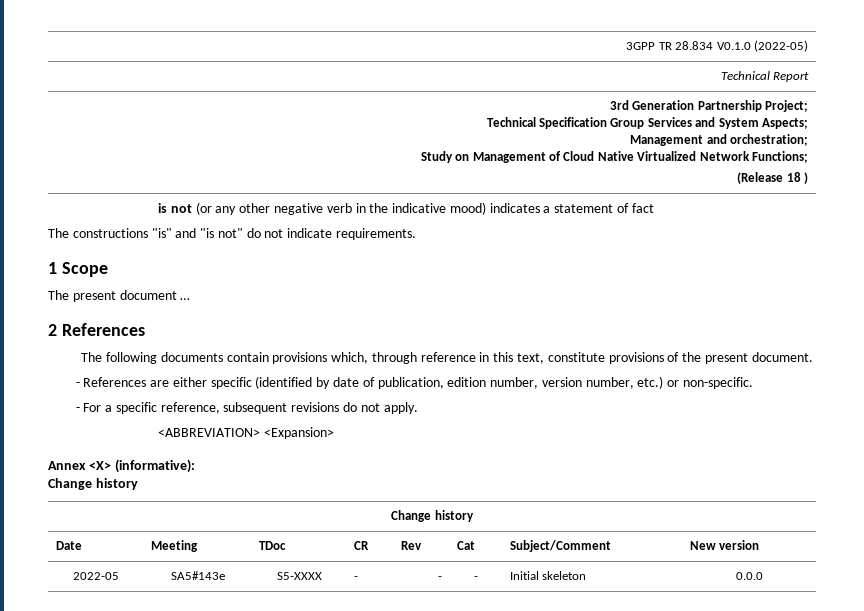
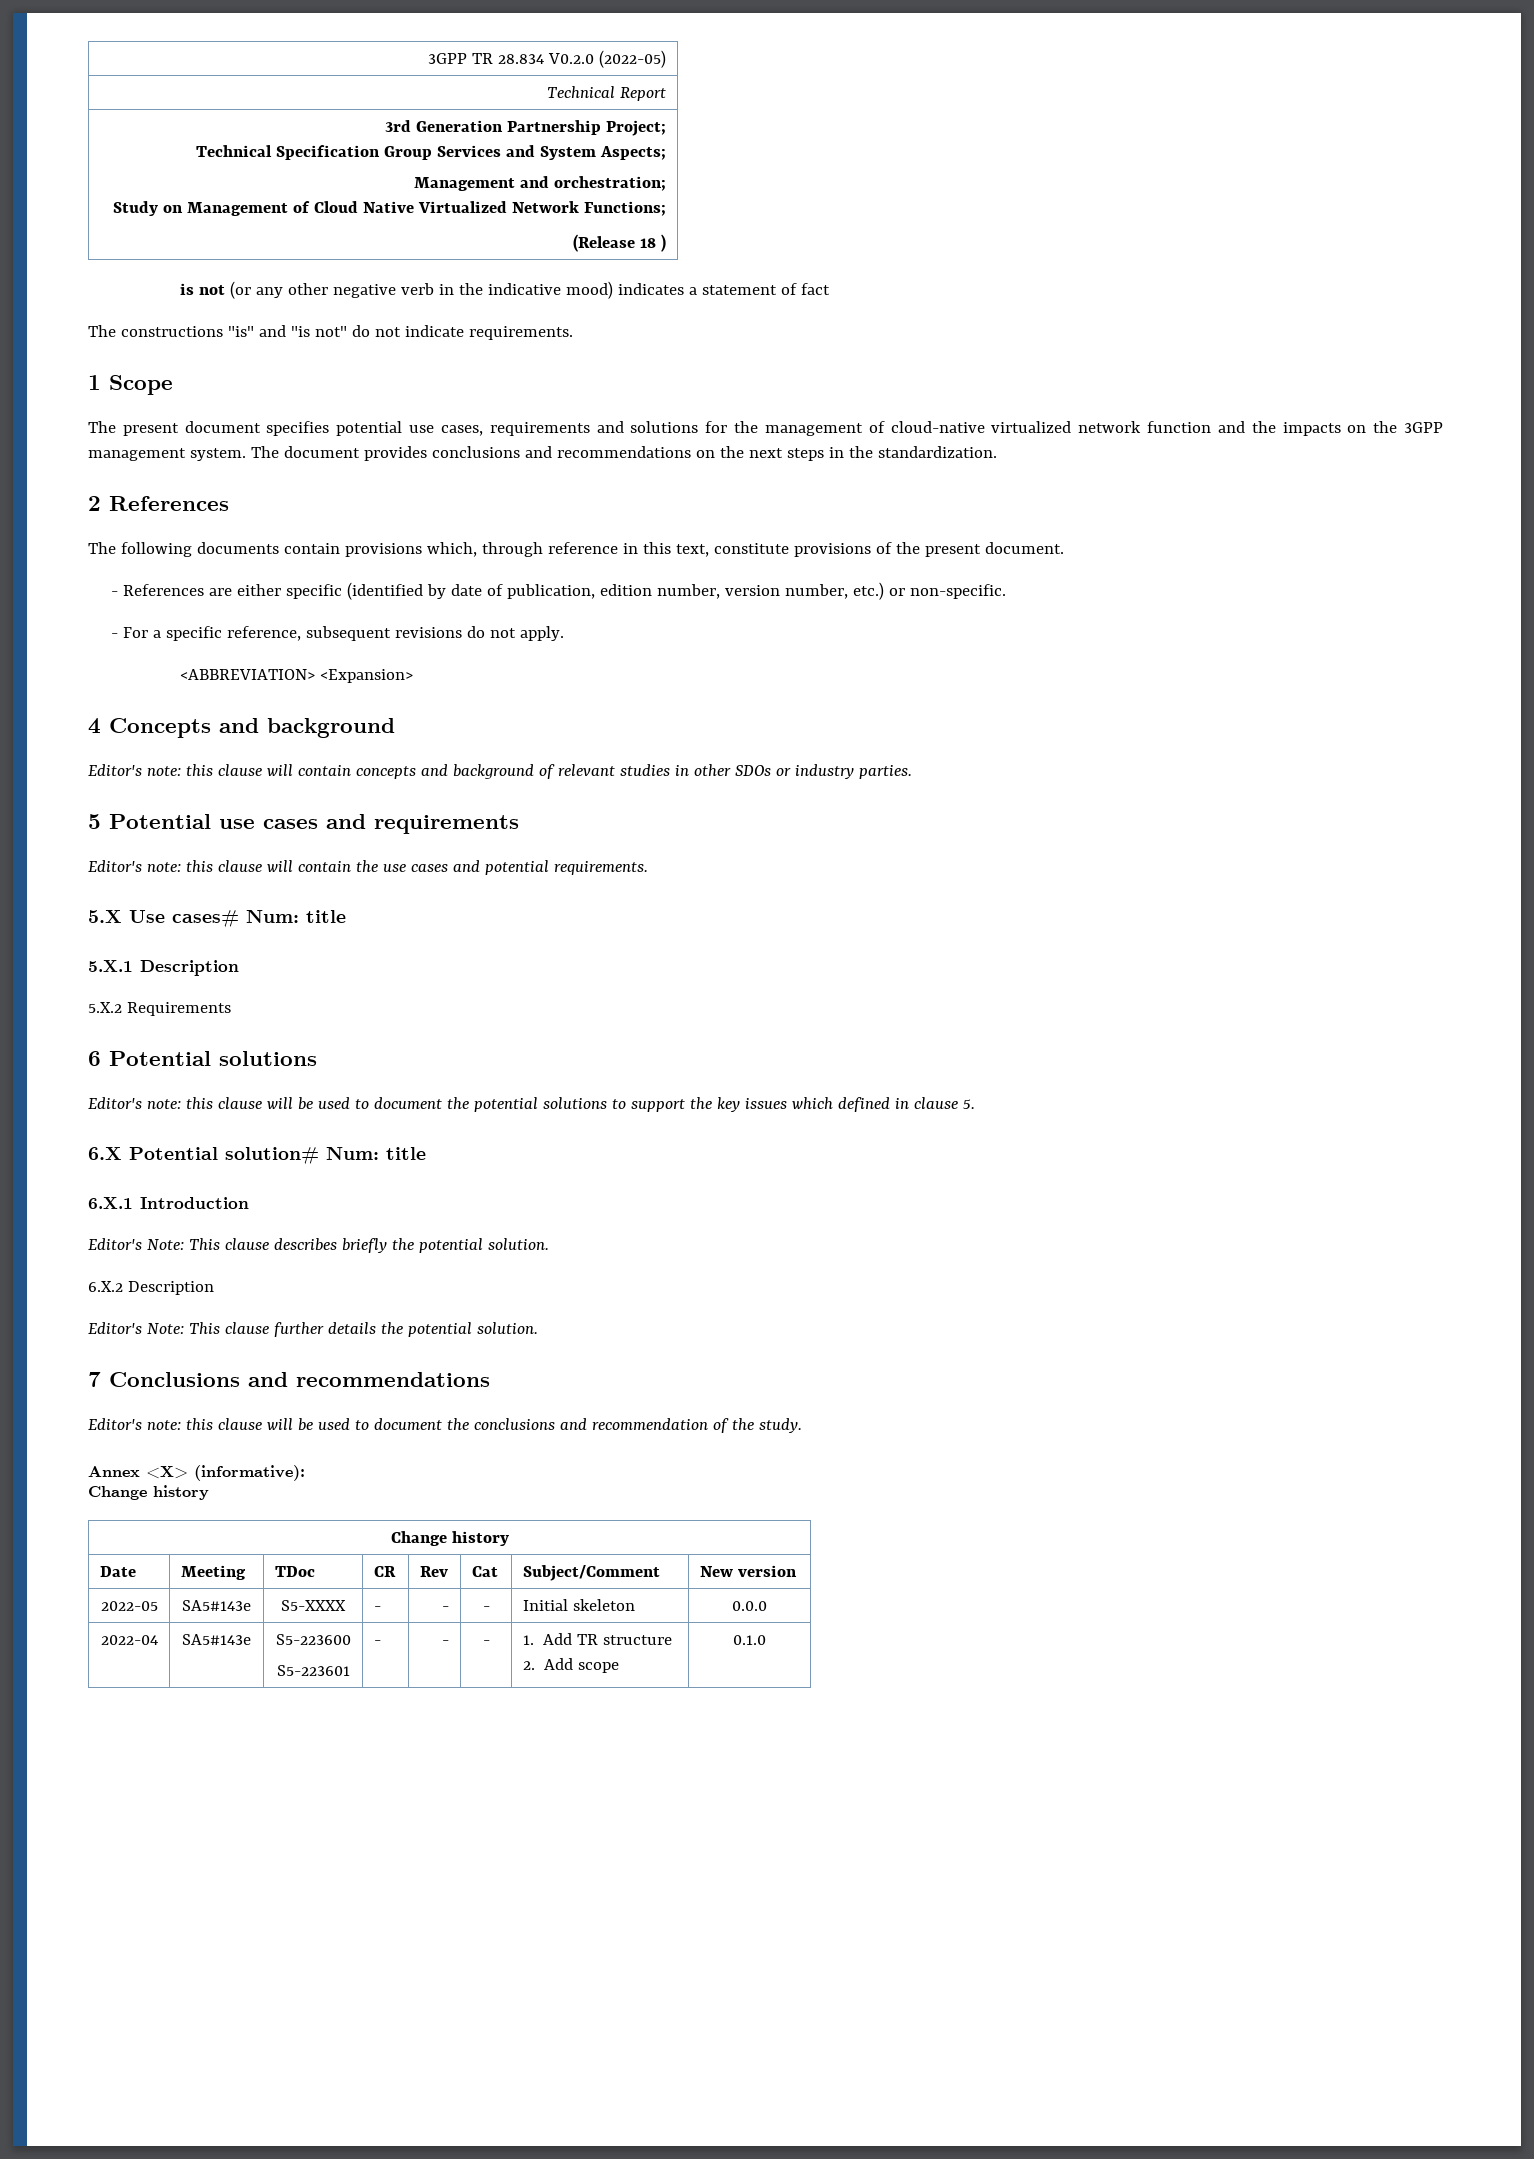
- 3GPP TR 28.834 V0.1.0 (2022-05)
+ 3GPP TR 28.834 V0.2.0 (2022-05)
- The present document …
+ The present document specifies potential use cases, requirements and solutions for the management of cloud-native virtualized network function and the impacts on the 3GPP management system. The document provides conclusions and recommendations on the next steps in the standardization.
+ 4 Concepts and background
+ Editor's note: this clause will contain concepts and background of relevant studies in other SDOs or industry parties.
+ 5 Potential use cases and requirements
+ Editor's note: this clause will contain the use cases and potential requirements.
+ 5.X Use cases# Num: title
+ 5.X.1 Description
+ 5.X.2 Requirements
+ 6 Potential solutions
+ Editor's note: this clause will be used to document the potential solutions to support the key issues which defined in clause 5.
+ 6.X Potential solution# Num: title
+ 6.X.1 Introduction
+ Editor's Note: This clause describes briefly the potential solution.
+ 6.X.2 Description
+ Editor's Note: This clause further details the potential solution.
+ 7 Conclusions and recommendations
+ Editor's note: this clause will be used to document the conclusions and recommendation of the study.
+ 2022-04 | SA5#143e | S5-223600
+ S5-223601 | - | - | - | 1. Add TR structure
+ 2. Add scope | 0.1.0

